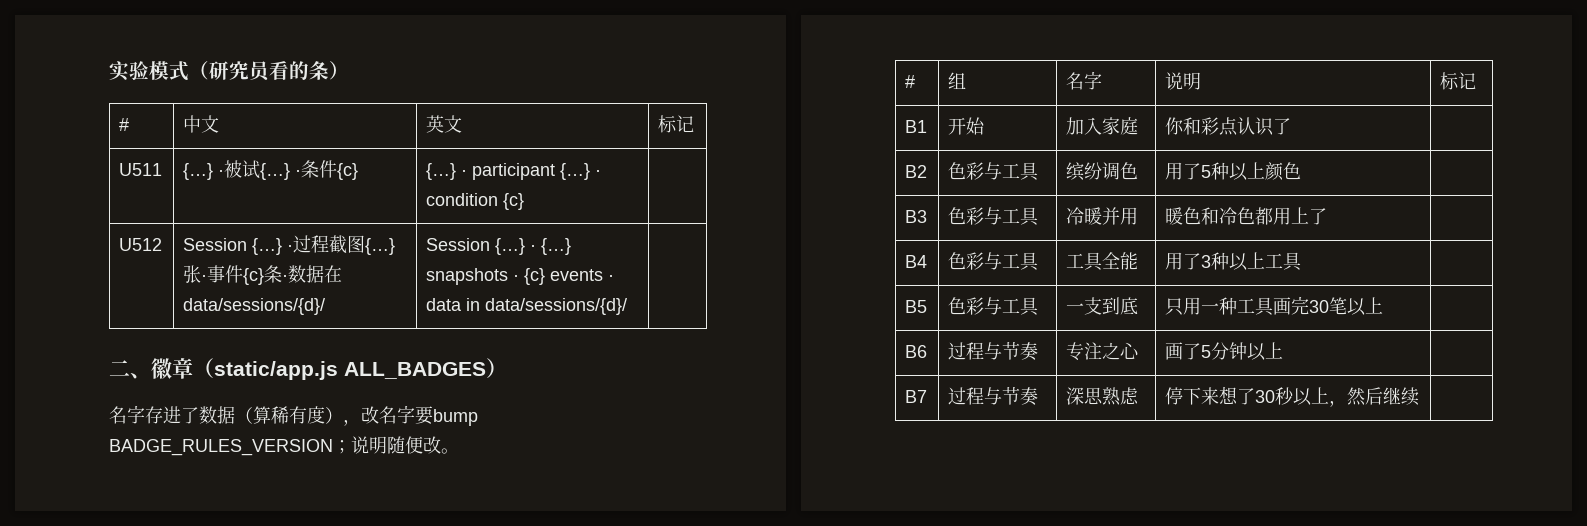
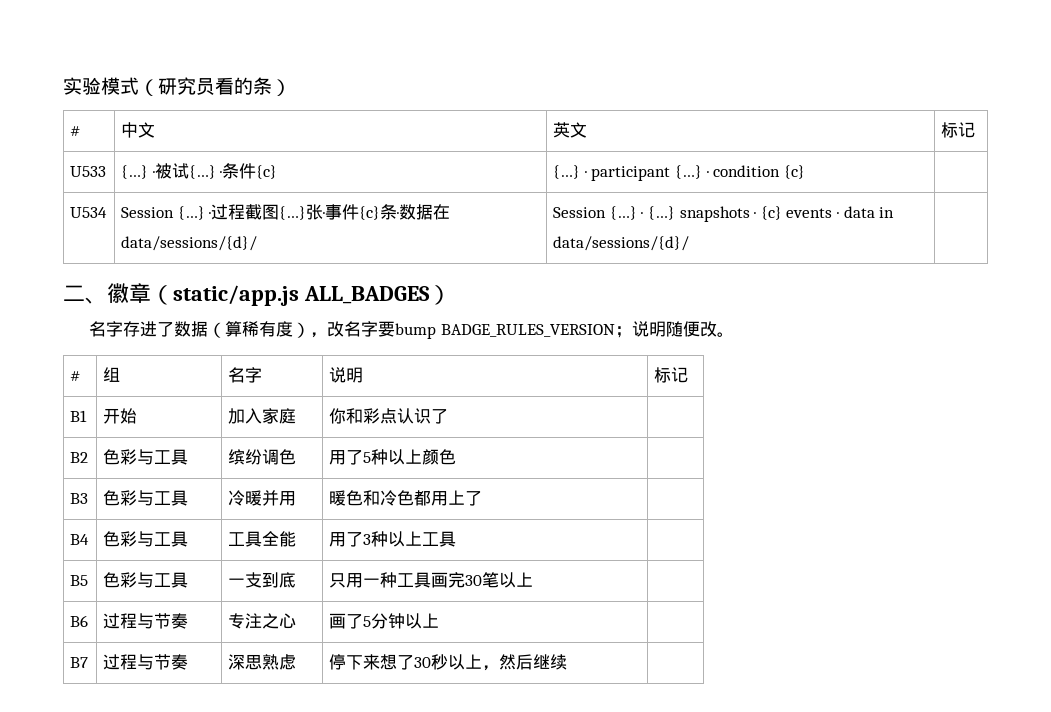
- U511 | {…} ·被试{…} ·条件{c} | {…} · participant {…} · condition {c} |
+ U533 | {…} ·被试{…} ·条件{c} | {…} · participant {…} · condition {c} |
- U512 | Session {…} ·过程截图{…}张·事件{c}条·数据在data/sessions/{d}/ | Session {…} · {…} snapshots · {c} events · data in data/sessions/{d}/ |
+ U534 | Session {…} ·过程截图{…}张·事件{c}条·数据在data/sessions/{d}/ | Session {…} · {…} snapshots · {c} events · data in data/sessions/{d}/ |

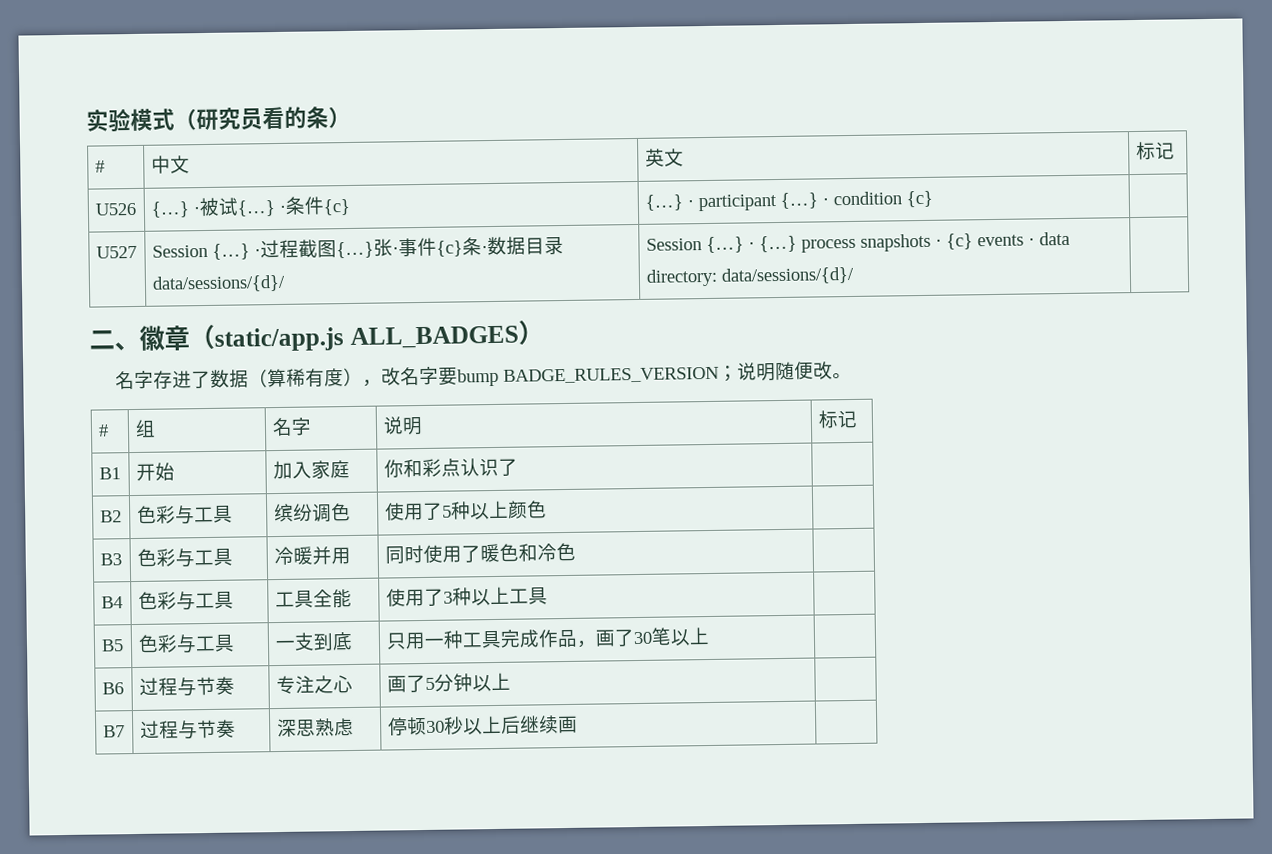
- U533 | {…} ·被试{…} ·条件{c} | {…} · participant {…} · condition {c} |
+ U526 | {…} ·被试{…} ·条件{c} | {…} · participant {…} · condition {c} |
- U534 | Session {…} ·过程截图{…}张·事件{c}条·数据在data/sessions/{d}/ | Session {…} · {…} snapshots · {c} events · data in data/sessions/{d}/ |
+ U527 | Session {…} ·过程截图{…}张·事件{c}条·数据目录data/sessions/{d}/ | Session {…} · {…} process snapshots · {c} events · data directory: data/sessions/{d}/ |
- B2 | 色彩与工具 | 缤纷调色 | 用了5种以上颜色 |
+ B2 | 色彩与工具 | 缤纷调色 | 使用了5种以上颜色 |
- B3 | 色彩与工具 | 冷暖并用 | 暖色和冷色都用上了 |
+ B3 | 色彩与工具 | 冷暖并用 | 同时使用了暖色和冷色 |
- B4 | 色彩与工具 | 工具全能 | 用了3种以上工具 |
+ B4 | 色彩与工具 | 工具全能 | 使用了3种以上工具 |
- B5 | 色彩与工具 | 一支到底 | 只用一种工具画完30笔以上 |
+ B5 | 色彩与工具 | 一支到底 | 只用一种工具完成作品，画了30笔以上 |
- B7 | 过程与节奏 | 深思熟虑 | 停下来想了30秒以上，然后继续 |
+ B7 | 过程与节奏 | 深思熟虑 | 停顿30秒以上后继续画 |

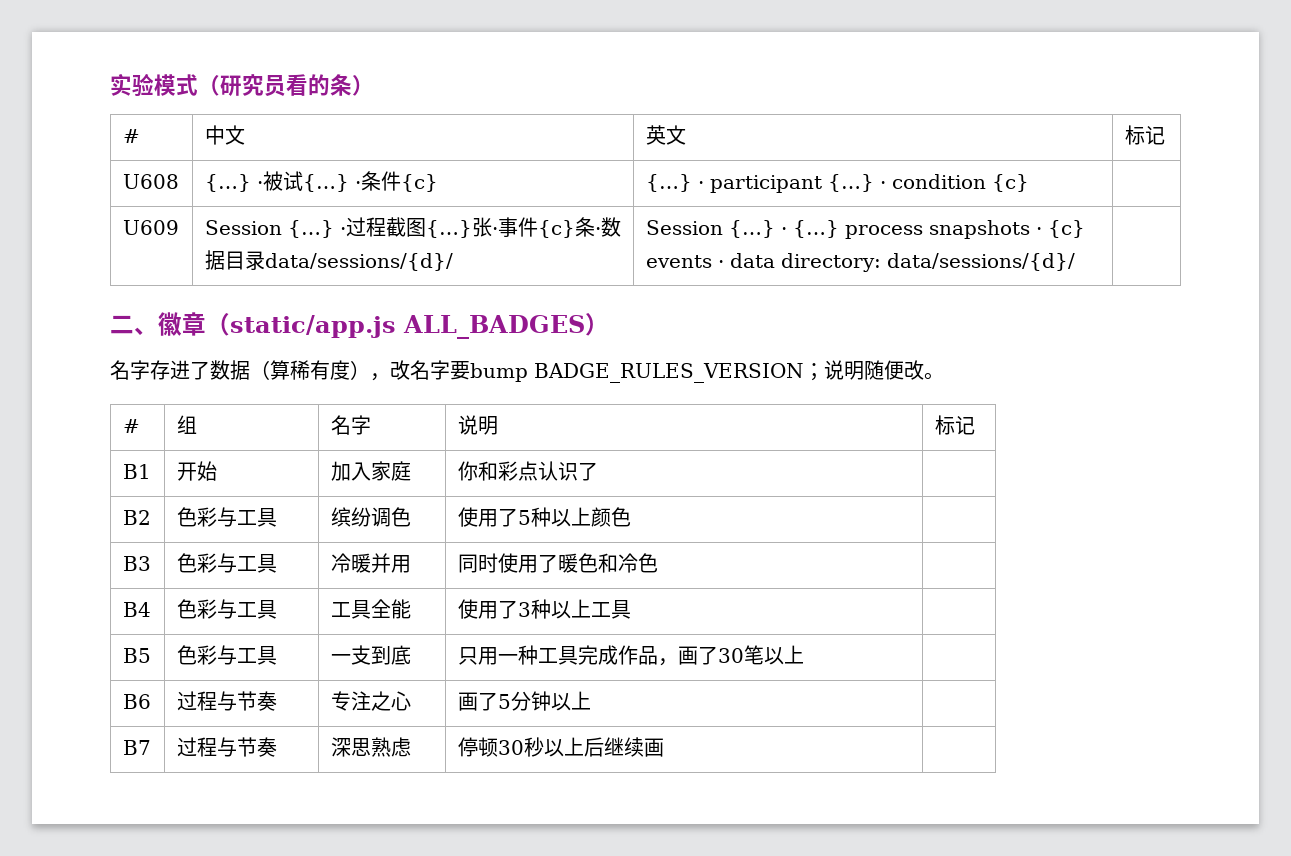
- U526 | {…} ·被试{…} ·条件{c} | {…} · participant {…} · condition {c} |
+ U608 | {…} ·被试{…} ·条件{c} | {…} · participant {…} · condition {c} |
- U527 | Session {…} ·过程截图{…}张·事件{c}条·数据目录data/sessions/{d}/ | Session {…} · {…} process snapshots · {c} events · data directory: data/sessions/{d}/ |
+ U609 | Session {…} ·过程截图{…}张·事件{c}条·数据目录data/sessions/{d}/ | Session {…} · {…} process snapshots · {c} events · data directory: data/sessions/{d}/ |

